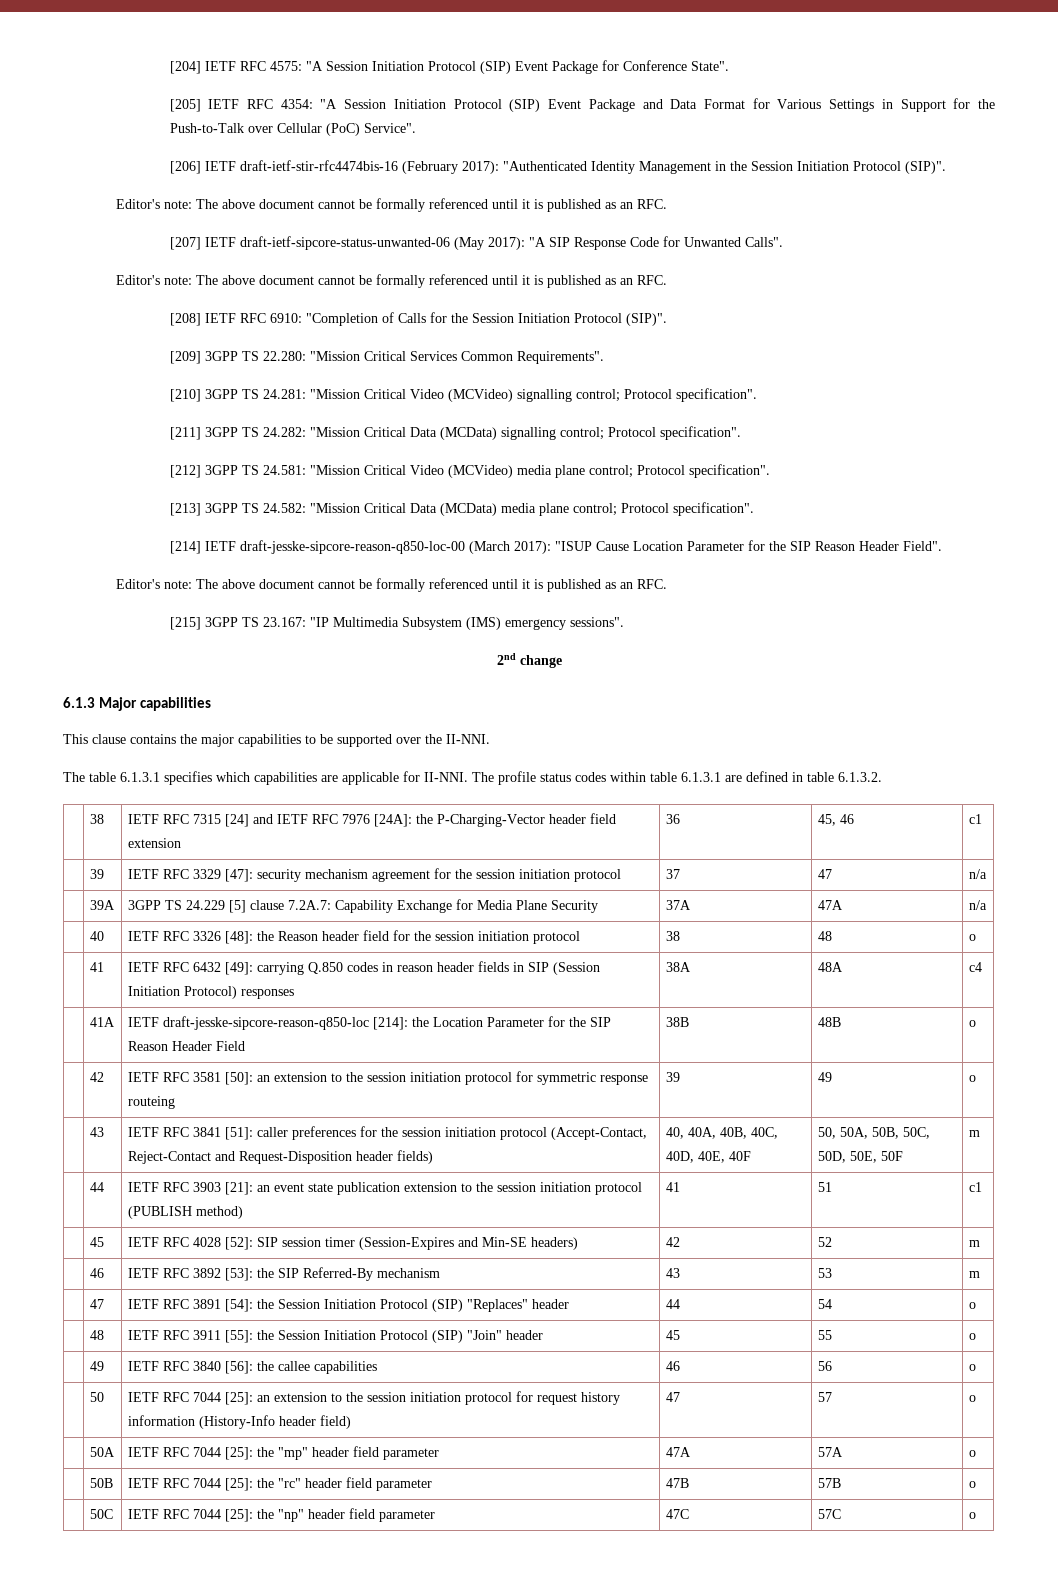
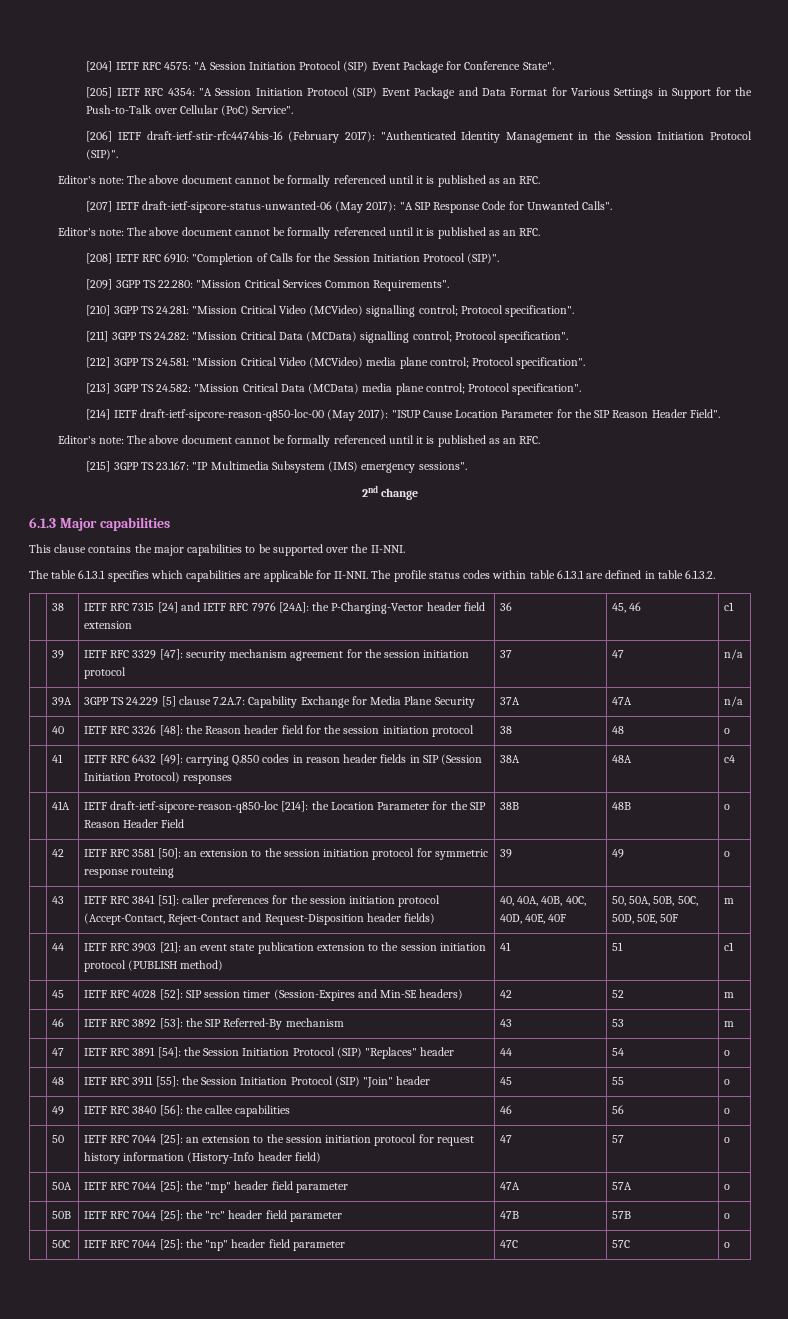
- [214] IETF draft-jesske-sipcore-reason-q850-loc-00 (March 2017): "ISUP Cause Location Parameter for the SIP Reason Header Field".
+ [214] IETF draft-ietf-sipcore-reason-q850-loc-00 (May 2017): "ISUP Cause Location Parameter for the SIP Reason Header Field".
- | 41A | IETF draft-jesske-sipcore-reason-q850-loc [214]: the Location Parameter for the SIP Reason Header Field | 38B | 48B | o
+ | 41A | IETF draft-ietf-sipcore-reason-q850-loc [214]: the Location Parameter for the SIP Reason Header Field | 38B | 48B | o

